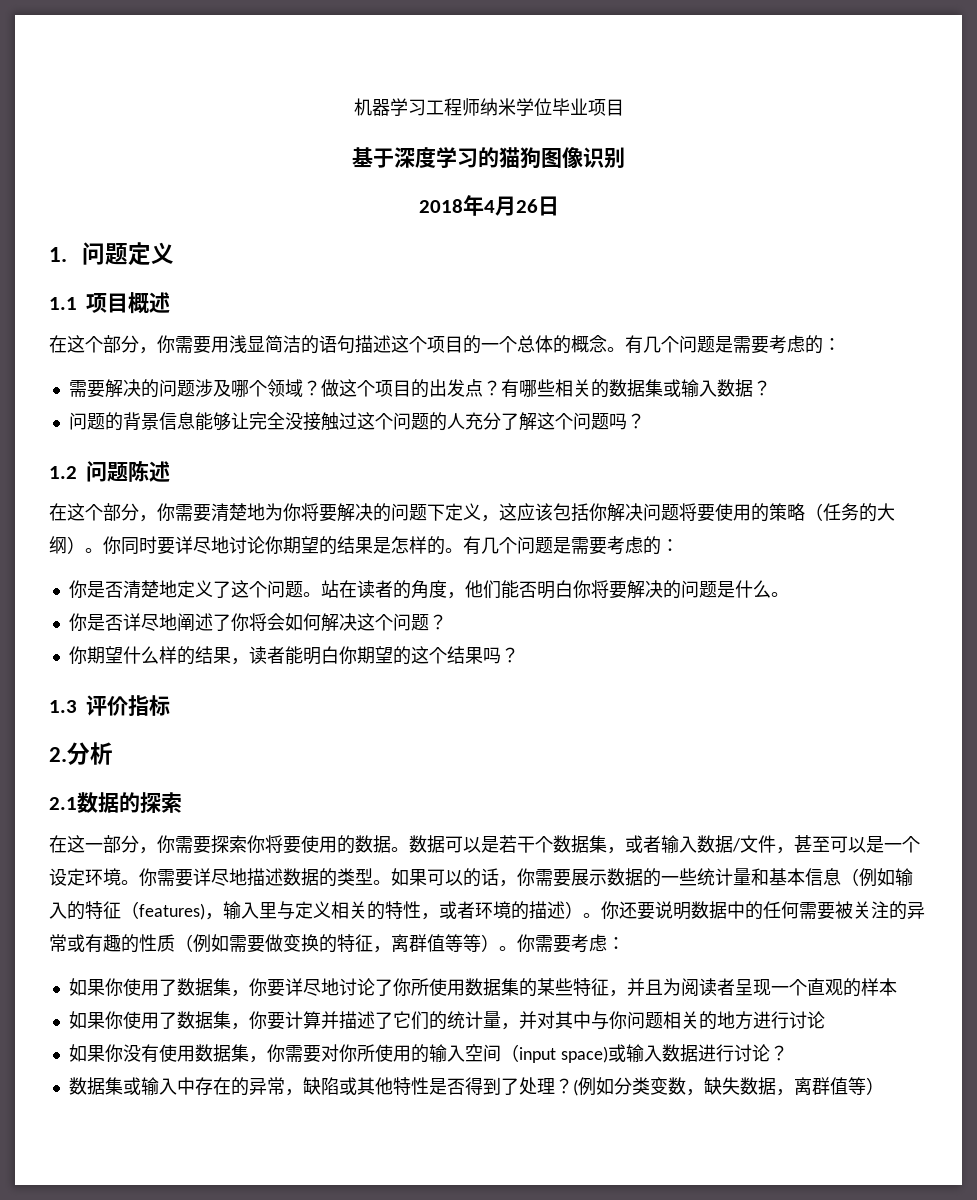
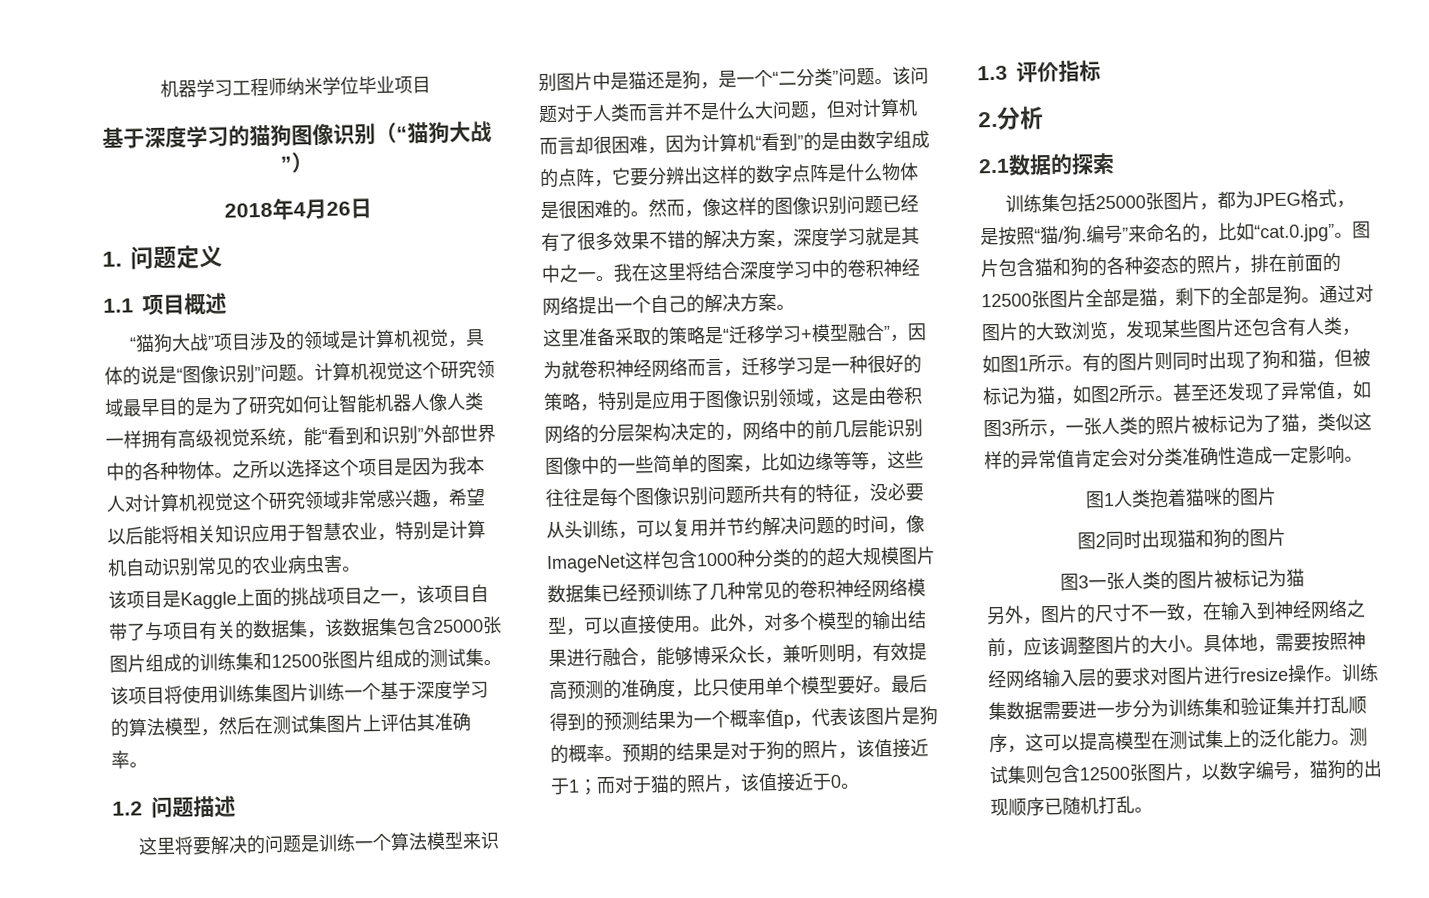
- 基于深度学习的猫狗图像识别
+ 基于深度学习的猫狗图像识别（“猫狗大战”）
- 在这个部分，你需要用浅显简洁的语句描述这个项目的一个总体的概念。有几个问题是需要考虑的：
- 需要解决的问题涉及哪个领域？做这个项目的出发点？有哪些相关的数据集或输入数据？
- 问题的背景信息能够让完全没接触过这个问题的人充分了解这个问题吗？
+ “猫狗大战”项目涉及的领域是计算机视觉，具体的说是“图像识别”问题。计算机视觉这个研究领域最早目的是为了研究如何让智能机器人像人类一样拥有高级视觉系统，能“看到和识别”外部世界中的各种物体。之所以选择这个项目是因为我本人对计算机视觉这个研究领域非常感兴趣，希望以后能将相关知识应用于智慧农业，特别是计算机自动识别常见的农业病虫害。
+ 该项目是Kaggle上面的挑战项目之一，该项目自带了与项目有关的数据集，该数据集包含25000张图片组成的训练集和12500张图片组成的测试集。该项目将使用训练集图片训练一个基于深度学习的算法模型，然后在测试集图片上评估其准确率。
- 1.2问题陈述
- 在这个部分，你需要清楚地为你将要解决的问题下定义，这应该包括你解决问题将要使用的策略（任务的大纲）。你同时要详尽地讨论你期望的结果是怎样的。有几个问题是需要考虑的：
- 你是否清楚地定义了这个问题。站在读者的角度，他们能否明白你将要解决的问题是什么。
- 你是否详尽地阐述了你将会如何解决这个问题？
- 你期望什么样的结果，读者能明白你期望的这个结果吗？
+ 1.2问题描述
+ 这里将要解决的问题是训练一个算法模型来识别图片中是猫还是狗，是一个“二分类”问题。该问题对于人类而言并不是什么大问题，但对计算机而言却很困难，因为计算机“看到”的是由数字组成的点阵，它要分辨出这样的数字点阵是什么物体是很困难的。然而，像这样的图像识别问题已经有了很多效果不错的解决方案，深度学习就是其中之一。我在这里将结合深度学习中的卷积神经网络提出一个自己的解决方案。
+ 这里准备采取的策略是“迁移学习+模型融合”，因为就卷积神经网络而言，迁移学习是一种很好的策略，特别是应用于图像识别领域，这是由卷积网络的分层架构决定的，网络中的前几层能识别图像中的一些简单的图案，比如边缘等等，这些往往是每个图像识别问题所共有的特征，没必要从头训练，可以复用并节约解决问题的时间，像ImageNet这样包含1000种分类的的超大规模图片数据集已经预训练了几种常见的卷积神经网络模型，可以直接使用。此外，对多个模型的输出结果进行融合，能够博采众长，兼听则明，有效提高预测的准确度，比只使用单个模型要好。最后得到的预测结果为一个概率值p，代表该图片是狗的概率。预期的结果是对于狗的照片，该值接近于1；而对于猫的照片，该值接近于0。
- 在这一部分，你需要探索你将要使用的数据。数据可以是若干个数据集，或者输入数据/文件，甚至可以是一个设定环境。你需要详尽地描述数据的类型。如果可以的话，你需要展示数据的一些统计量和基本信息（例如输入的特征（features)，输入里与定义相关的特性，或者环境的描述）。你还要说明数据中的任何需要被关注的异常或有趣的性质（例如需要做变换的特征，离群值等等）。你需要考虑：
- 如果你使用了数据集，你要详尽地讨论了你所使用数据集的某些特征，并且为阅读者呈现一个直观的样本
- 如果你使用了数据集，你要计算并描述了它们的统计量，并对其中与你问题相关的地方进行讨论
- 如果你没有使用数据集，你需要对你所使用的输入空间（input space)或输入数据进行讨论？
- 数据集或输入中存在的异常，缺陷或其他特性是否得到了处理？(例如分类变数，缺失数据，离群值等）
+ 训练集包括25000张图片，都为JPEG格式，是按照“猫/狗.编号”来命名的，比如“cat.0.jpg”。图片包含猫和狗的各种姿态的照片，排在前面的12500张图片全部是猫，剩下的全部是狗。通过对图片的大致浏览，发现某些图片还包含有人类，如图1所示。有的图片则同时出现了狗和猫，但被标记为猫，如图2所示。甚至还发现了异常值，如图3所示，一张人类的照片被标记为了猫，类似这样的异常值肯定会对分类准确性造成一定影响。
+ 图1人类抱着猫咪的图片
+ 图2同时出现猫和狗的图片
+ 图3一张人类的图片被标记为猫
+ 另外，图片的尺寸不一致，在输入到神经网络之前，应该调整图片的大小。具体地，需要按照神经网络输入层的要求对图片进行resize操作。训练集数据需要进一步分为训练集和验证集并打乱顺序，这可以提高模型在测试集上的泛化能力。测试集则包含12500张图片，以数字编号，猫狗的出现顺序已随机打乱。

